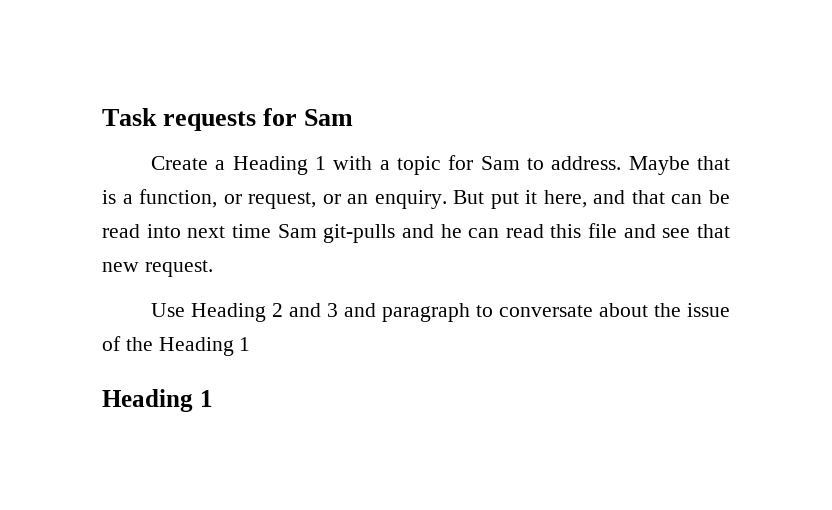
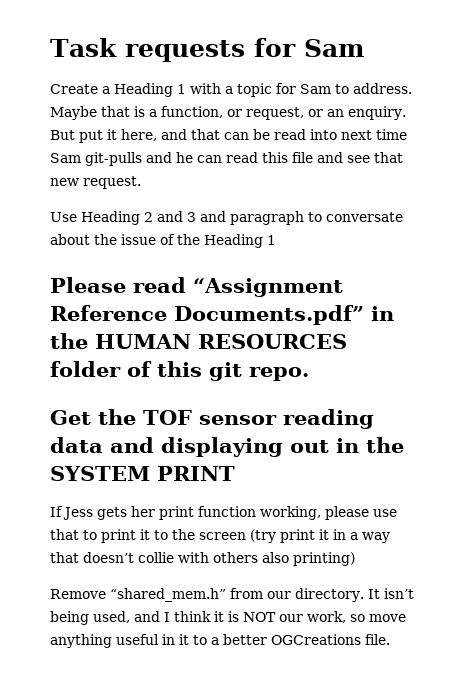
  Use Heading 2 and 3 and paragraph to conversate about the issue of the Heading 1
- Heading 1
+ Please read “Assignment Reference Documents.pdf” in the HUMAN RESOURCES folder of this git repo.
+ Get the TOF sensor reading data and displaying out in the SYSTEM PRINT
+ If Jess gets her print function working, please use that to print it to the screen (try print it in a way that doesn’t collie with others also printing)
+ Remove “shared_mem.h” from our directory. It isn’t being used, and I think it is NOT our work, so move anything useful in it to a better OGCreations file.

